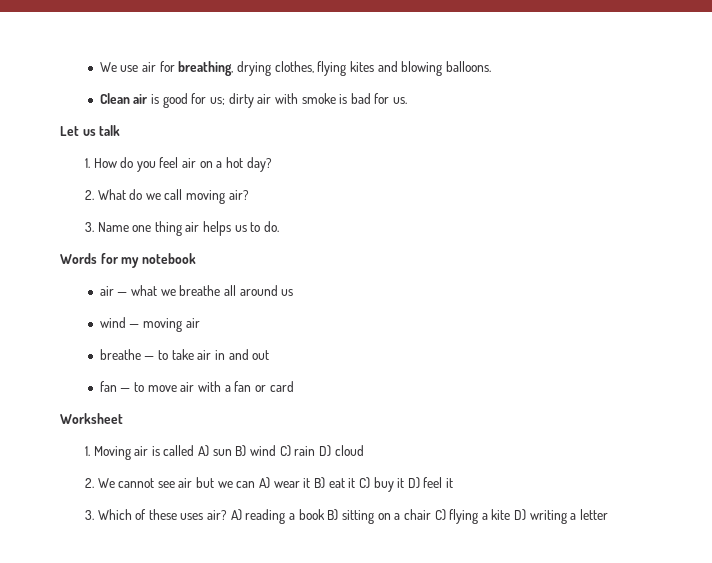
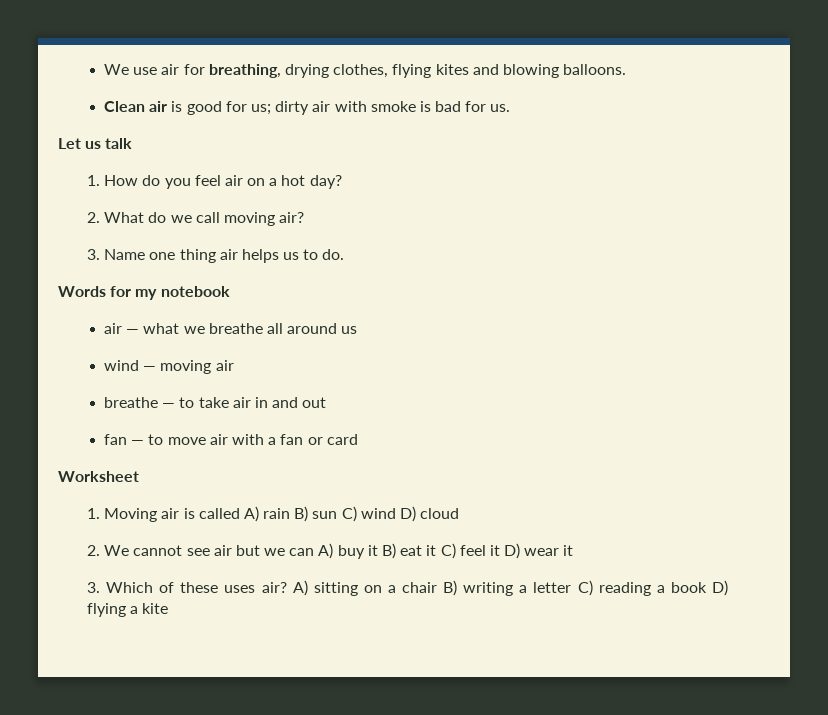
- 1. Moving air is called A) sun B) wind C) rain D) cloud
+ 1. Moving air is called A) rain B) sun C) wind D) cloud
- 2. We cannot see air but we can A) wear it B) eat it C) buy it D) feel it
+ 2. We cannot see air but we can A) buy it B) eat it C) feel it D) wear it
- A) reading a book B) sitting on a chair C) flying a kite D) writing a letter
+ A) sitting on a chair B) writing a letter C) reading a book D) flying a kite

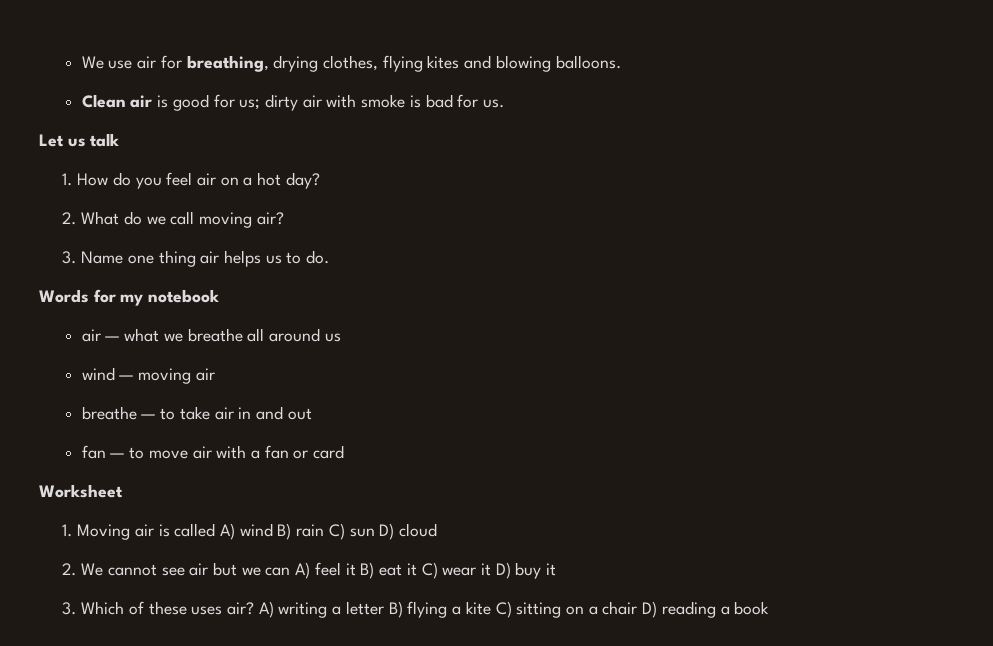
- 1. Moving air is called A) rain B) sun C) wind D) cloud
+ 1. Moving air is called A) wind B) rain C) sun D) cloud
- 2. We cannot see air but we can A) buy it B) eat it C) feel it D) wear it
+ 2. We cannot see air but we can A) feel it B) eat it C) wear it D) buy it
- A) sitting on a chair B) writing a letter C) reading a book D) flying a kite
+ A) writing a letter B) flying a kite C) sitting on a chair D) reading a book

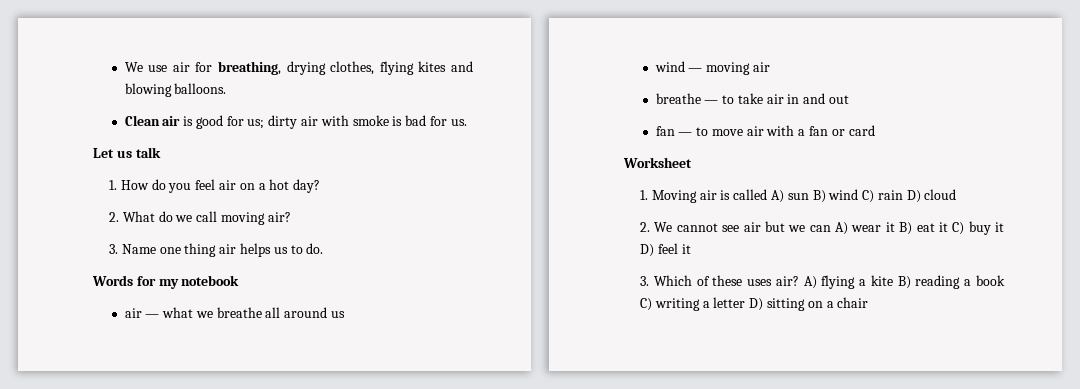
- 1. Moving air is called A) wind B) rain C) sun D) cloud
+ 1. Moving air is called A) sun B) wind C) rain D) cloud
- 2. We cannot see air but we can A) feel it B) eat it C) wear it D) buy it
+ 2. We cannot see air but we can A) wear it B) eat it C) buy it D) feel it
- A) writing a letter B) flying a kite C) sitting on a chair D) reading a book
+ A) flying a kite B) reading a book C) writing a letter D) sitting on a chair

